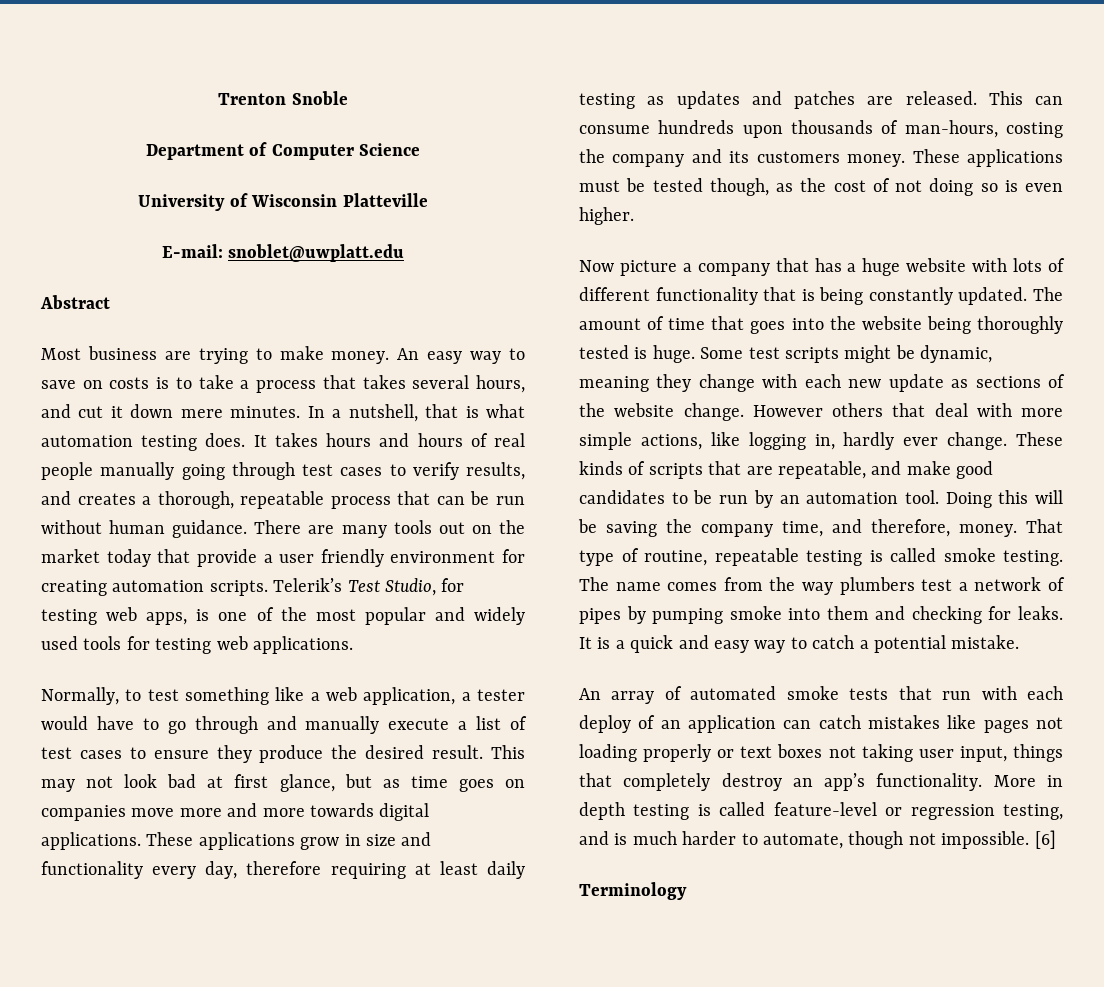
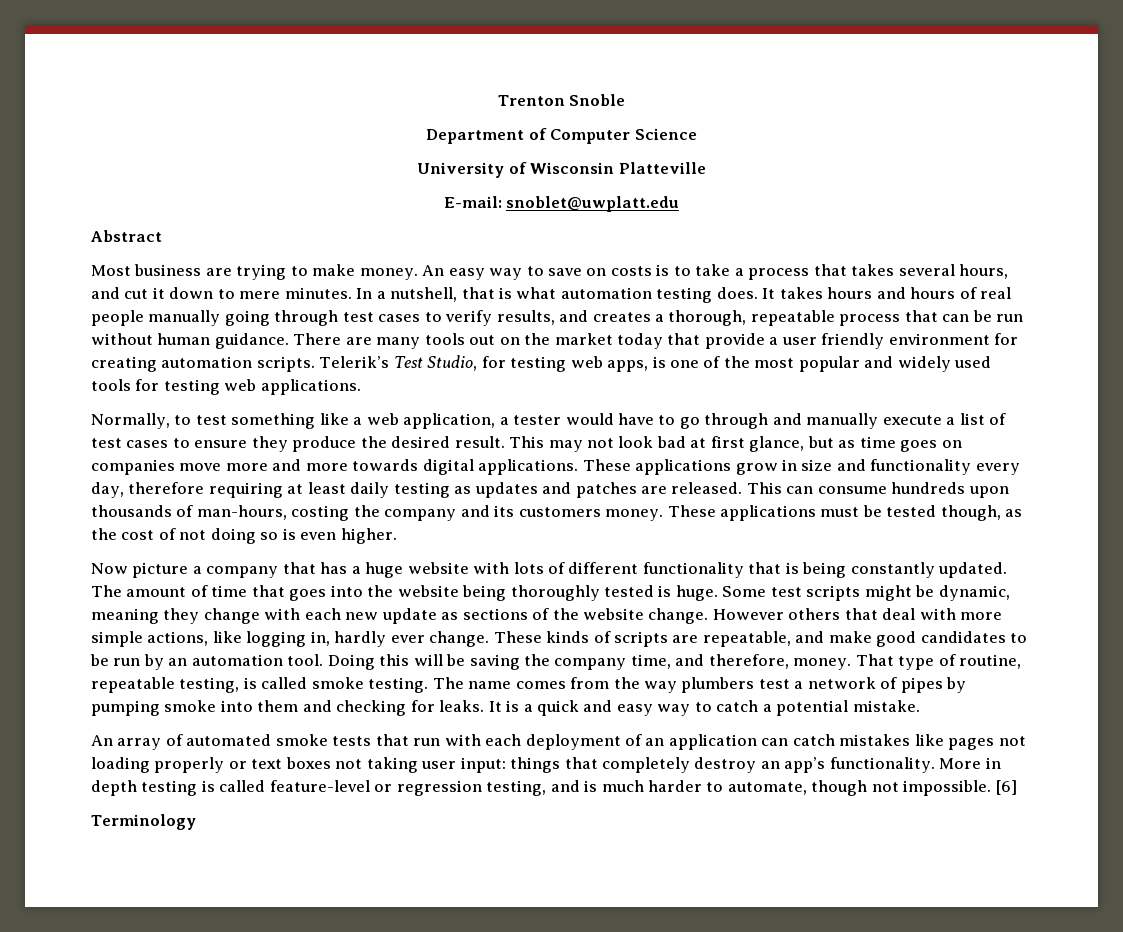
- An easy way to save on costs is to take a process that takes several hours, and cut it down mere minutes.
+ An easy way to save on costs is to take a process that takes several hours, and cut it down to mere minutes.
- These kinds of scripts that are repeatable, and make good candidates to be run by an automation tool.
+ These kinds of scripts are repeatable, and make good candidates to be run by an automation tool.
- That type of routine, repeatable testing is called smoke testing.
+ That type of routine, repeatable testing, is called smoke testing.
- An array of automated smoke tests that run with each deploy of an application can catch mistakes like pages not loading properly or text boxes not taking user input, things that completely destroy an app’s functionality.
+ An array of automated smoke tests that run with each deployment of an application can catch mistakes like pages not loading properly or text boxes not taking user input: things that completely destroy an app’s functionality.

